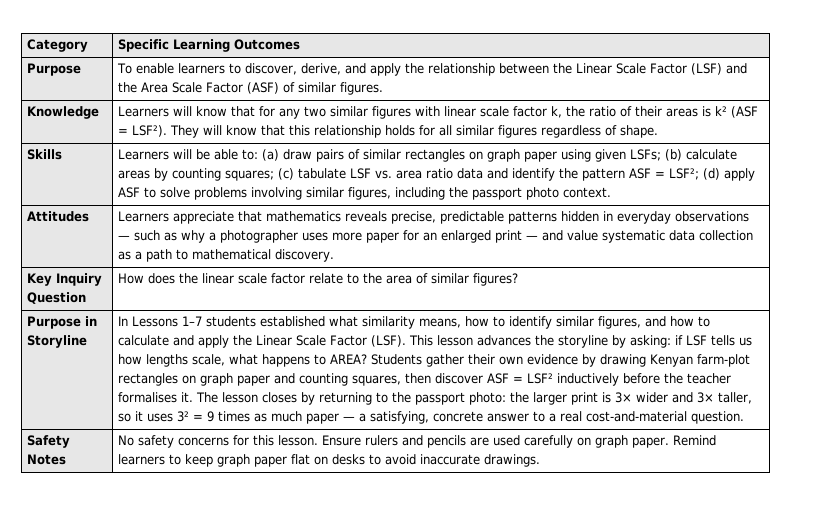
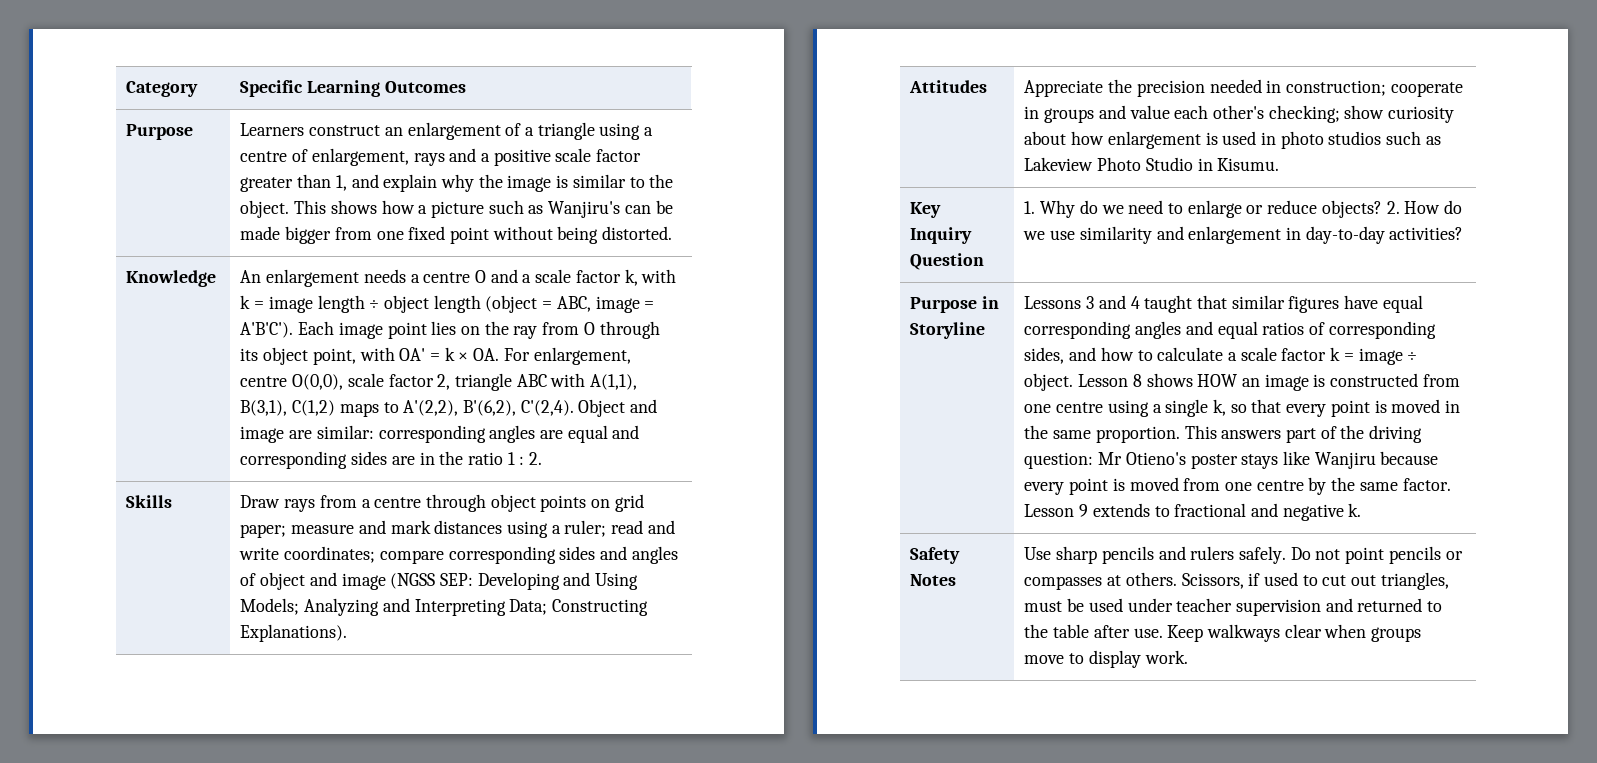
- To enable learners to discover, derive, and apply the relationship between the Linear Scale Factor (LSF) and the Area Scale Factor (ASF) of similar figures.
- Knowledge | Learners will know that for any two similar figures with linear scale factor k, the ratio of their areas is k² (ASF = LSF²). They will know that this relationship holds for all similar figures regardless of shape.
- Skills | Learners will be able to: (a) draw pairs of similar rectangles on graph paper using given LSFs; (b) calculate areas by counting squares; (c) tabulate LSF vs. area ratio data and identify the pattern ASF = LSF²; (d) apply ASF to solve problems involving similar figures, including the passport photo context.
- Attitudes | Learners appreciate that mathematics reveals precise, predictable patterns hidden in everyday observations — such as why a photographer uses more paper for an enlarged print — and value systematic data collection as a path to mathematical discovery.
- Key Inquiry Question | How does the linear scale factor relate to the area of similar figures?
- Purpose in Storyline | In Lessons 1–7 students established what similarity means, how to identify similar figures, and how to calculate and apply the Linear Scale Factor (LSF). This lesson advances the storyline by asking: if LSF tells us how lengths scale, what happens to AREA? Students gather their own evidence by drawing Kenyan farm-plot rectangles on graph paper and counting squares, then discover ASF = LSF² inductively before the teacher formalises it. The lesson closes by returning to the passport photo: the larger print is 3× wider and 3× taller, so it uses 3² = 9 times as much paper — a satisfying, concrete answer to a real cost-and-material question.
- Safety Notes | No safety concerns for this lesson. Ensure rulers and pencils are used carefully on graph paper. Remind learners to keep graph paper flat on desks to avoid inaccurate drawings.
+ Learners construct an enlargement of a triangle using a centre of enlargement, rays and a positive scale factor greater than 1, and explain why the image is similar to the object. This shows how a picture such as Wanjiru's can be made bigger from one fixed point without being distorted.
+ Knowledge | An enlargement needs a centre O and a scale factor k, with k = image length ÷ object length (object = ABC, image = A'B'C'). Each image point lies on the ray from O through its object point, with OA' = k × OA. For enlargement, centre O(0,0), scale factor 2, triangle ABC with A(1,1), B(3,1), C(1,2) maps to A'(2,2), B'(6,2), C'(2,4). Object and image are similar: corresponding angles are equal and corresponding sides are in the ratio 1 : 2.
+ Skills | Draw rays from a centre through object points on grid paper; measure and mark distances using a ruler; read and write coordinates; compare corresponding sides and angles of object and image (NGSS SEP: Developing and Using Models; Analyzing and Interpreting Data; Constructing Explanations).
+ Attitudes | Appreciate the precision needed in construction; cooperate in groups and value each other's checking; show curiosity about how enlargement is used in photo studios such as Lakeview Photo Studio in Kisumu.
+ Key Inquiry Question | 1. Why do we need to enlarge or reduce objects? 2. How do we use similarity and enlargement in day-to-day activities?
+ Purpose in Storyline | Lessons 3 and 4 taught that similar figures have equal corresponding angles and equal ratios of corresponding sides, and how to calculate a scale factor k = image ÷ object. Lesson 8 shows HOW an image is constructed from one centre using a single k, so that every point is moved in the same proportion. This answers part of the driving question: Mr Otieno's poster stays like Wanjiru because every point is moved from one centre by the same factor. Lesson 9 extends to fractional and negative k.
+ Safety Notes | Use sharp pencils and rulers safely. Do not point pencils or compasses at others. Scissors, if used to cut out triangles, must be used under teacher supervision and returned to the table after use. Keep walkways clear when groups move to display work.

